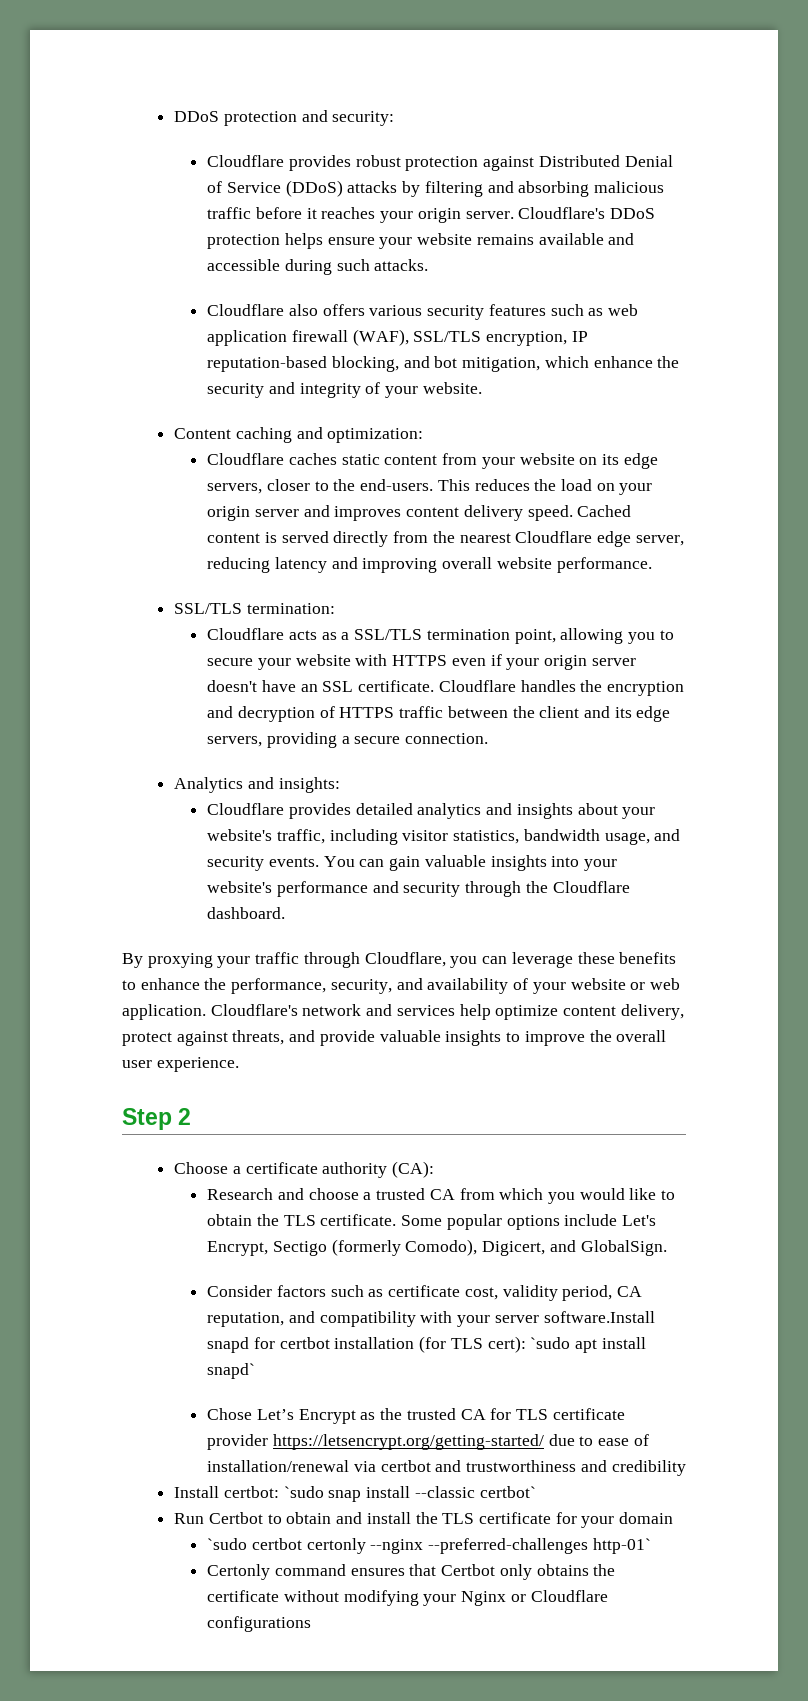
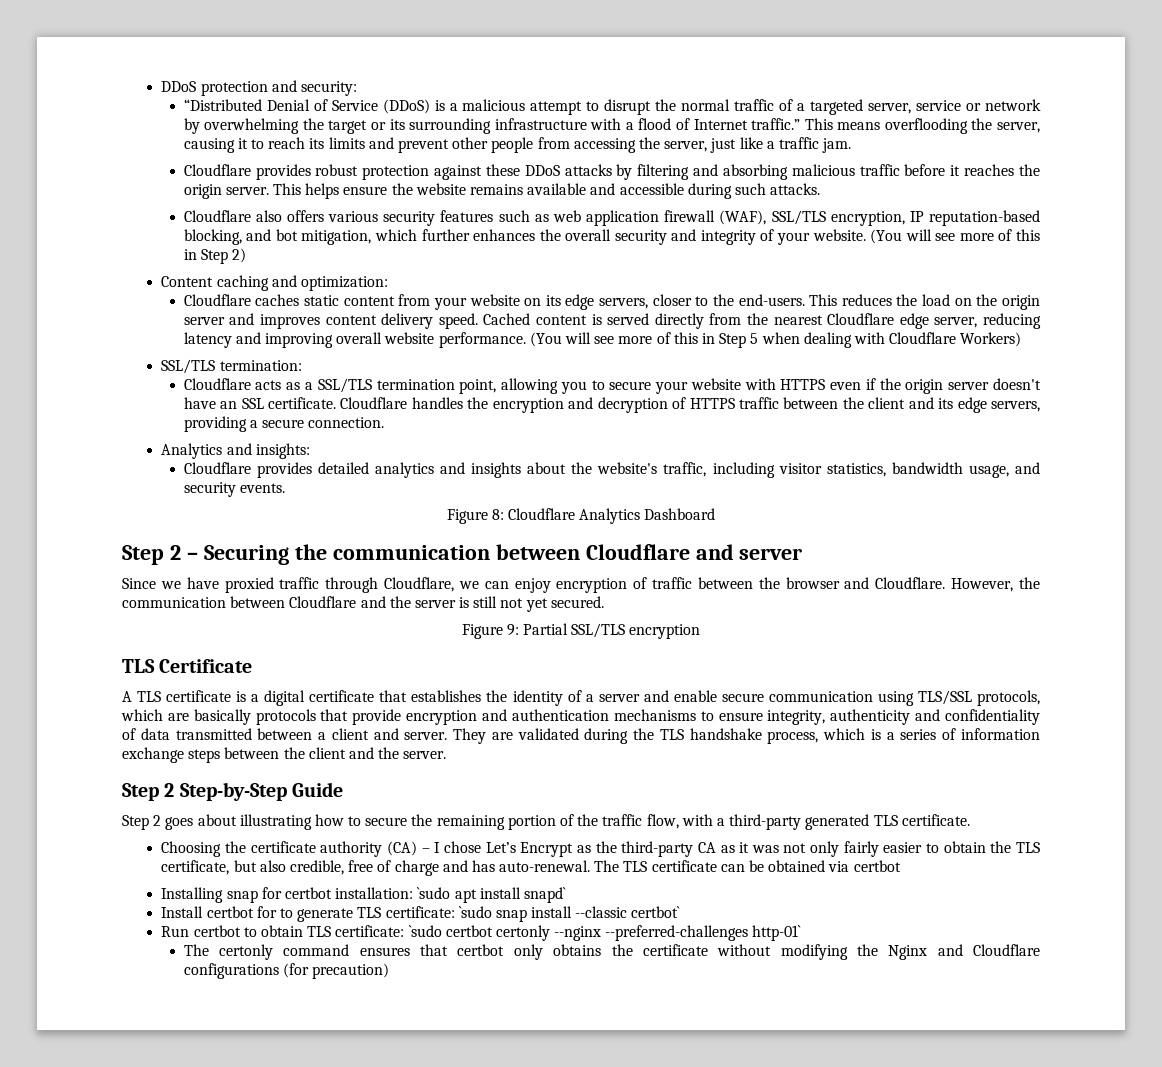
+ “Distributed Denial of Service (DDoS) is a malicious attempt to disrupt the normal traffic of a targeted server, service or network by overwhelming the target or its surrounding infrastructure with a flood of Internet traffic.” This means overflooding the server, causing it to reach its limits and prevent other people from accessing the server, just like a traffic jam.
- Cloudflare provides robust protection against Distributed Denial of Service (DDoS) attacks by filtering and absorbing malicious traffic before it reaches your origin server.
+ Cloudflare provides robust protection against these DDoS attacks by filtering and absorbing malicious traffic before it reaches the origin server.
- Cloudflare's DDoS protection helps ensure your website remains available and accessible during such attacks.
+ This helps ensure the website remains available and accessible during such attacks.
- Cloudflare also offers various security features such as web application firewall (WAF), SSL/TLS encryption, IP reputation-based blocking, and bot mitigation, which enhance the security and integrity of your website.
+ Cloudflare also offers various security features such as web application firewall (WAF), SSL/TLS encryption, IP reputation-based blocking, and bot mitigation, which further enhances the overall security and integrity of your website. (You will see more of this in Step 2)
- This reduces the load on your origin server and improves content delivery speed.
+ This reduces the load on the origin server and improves content delivery speed.
+ (You will see more of this in Step 5 when dealing with Cloudflare Workers)
- Cloudflare acts as a SSL/TLS termination point, allowing you to secure your website with HTTPS even if your origin server doesn't have an SSL certificate.
+ Cloudflare acts as a SSL/TLS termination point, allowing you to secure your website with HTTPS even if the origin server doesn't have an SSL certificate.
- Cloudflare provides detailed analytics and insights about your website's traffic, including visitor statistics, bandwidth usage, and security events. You can gain valuable insights into your website's performance and security through the Cloudflare dashboard.
- By proxying your traffic through Cloudflare, you can leverage these benefits to enhance the performance, security, and availability of your website or web application. Cloudflare's network and services help optimize content delivery, protect against threats, and provide valuable insights to improve the overall user experience.
- Step 2
- Choose a certificate authority (CA):
- Research and choose a trusted CA from which you would like to obtain the TLS certificate. Some popular options include Let's Encrypt, Sectigo (formerly Comodo), Digicert, and GlobalSign.
- Consider factors such as certificate cost, validity period, CA reputation, and compatibility with your server software.Install snapd for certbot installation (for TLS cert): `sudo apt install snapd`
- Chose Let’s Encrypt as the trusted CA for TLS certificate provider https://letsencrypt.org/getting-started/ due to ease of installation/renewal via certbot and trustworthiness and credibility
- Install certbot: `sudo snap install --classic certbot`
+ Cloudflare provides detailed analytics and insights about the website's traffic, including visitor statistics, bandwidth usage, and security events.
+ Figure 8: Cloudflare Analytics Dashboard
+ Step 2 – Securing the communication between Cloudflare and server
+ Since we have proxied traffic through Cloudflare, we can enjoy encryption of traffic between the browser and Cloudflare. However, the communication between Cloudflare and the server is still not yet secured.
+ Figure 9: Partial SSL/TLS encryption
+ TLS Certificate
+ A TLS certificate is a digital certificate that establishes the identity of a server and enable secure communication using TLS/SSL protocols, which are basically protocols that provide encryption and authentication mechanisms to ensure integrity, authenticity and confidentiality of data transmitted between a client and server. They are validated during the TLS handshake process, which is a series of information exchange steps between the client and the server.
+ Step 2 Step-by-Step Guide
+ Step 2 goes about illustrating how to secure the remaining portion of the traffic flow, with a third-party generated TLS certificate.
+ Choosing the certificate authority (CA) – I chose Let’s Encrypt as the third-party CA as it was not only fairly easier to obtain the TLS certificate, but also credible, free of charge and has auto-renewal. The TLS certificate can be obtained via certbot
+ Installing snap for certbot installation: `sudo apt install snapd`
+ Install certbot for to generate TLS certificate: `sudo snap install --classic certbot`
- Run Certbot to obtain and install the TLS certificate for your domain
- `sudo certbot certonly --nginx --preferred-challenges http-01`
+ Run certbot to obtain TLS certificate: `sudo certbot certonly --nginx --preferred-challenges http-01`
- Certonly command ensures that Certbot only obtains the certificate without modifying your Nginx or Cloudflare configurations
+ The certonly command ensures that certbot only obtains the certificate without modifying the Nginx and Cloudflare configurations (for precaution)

